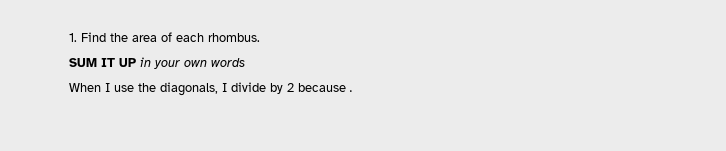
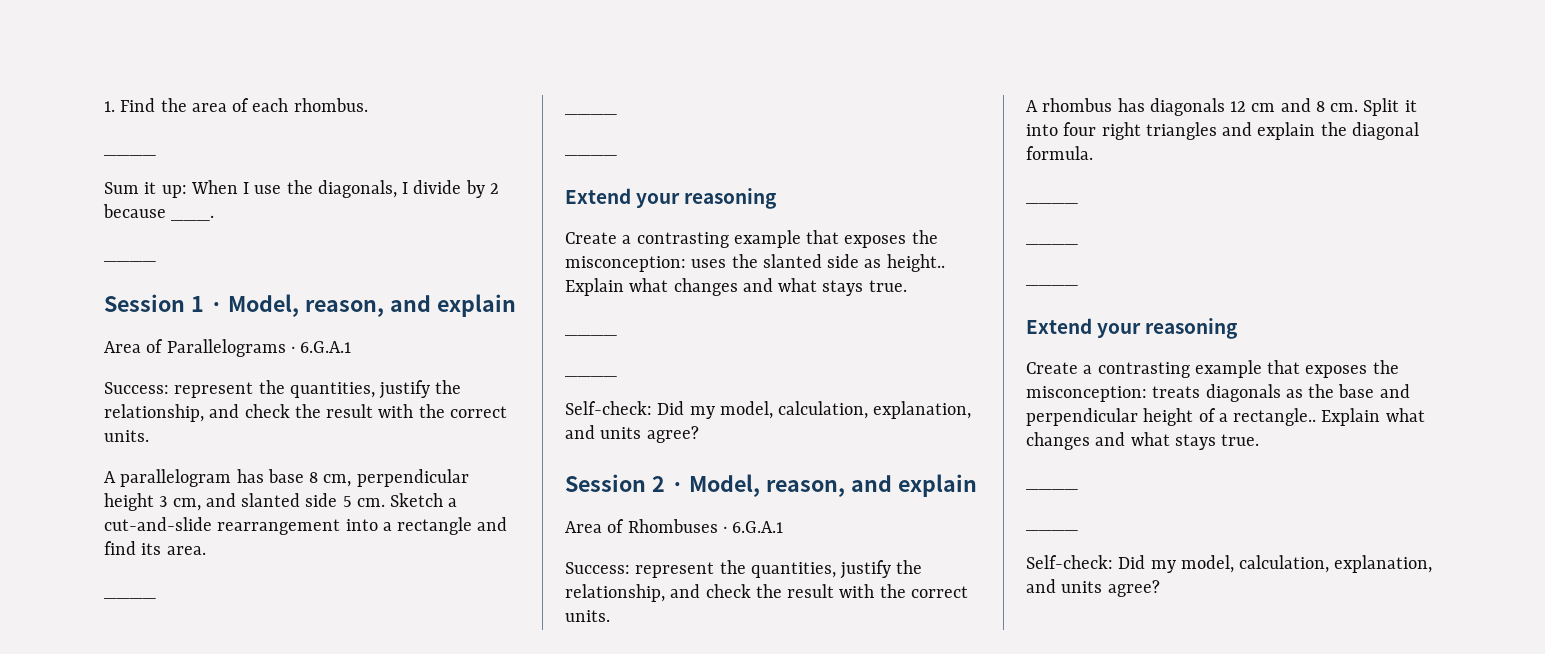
  1. Find the area of each rhombus.
- SUM IT UP in your own words
- When I use the diagonals, I divide by 2 because .
+ ____
+ Sum it up: When I use the diagonals, I divide by 2 because ___.
+ ____
+ Session 1 · Model, reason, and explain
+ Area of Parallelograms · 6.G.A.1
+ Success: represent the quantities, justify the relationship, and check the result with the correct units.
+ A parallelogram has base 8 cm, perpendicular height 3 cm, and slanted side 5 cm. Sketch a cut-and-slide rearrangement into a rectangle and find its area.
+ ____
+ ____
+ ____
+ Extend your reasoning
+ Create a contrasting example that exposes the misconception: uses the slanted side as height.. Explain what changes and what stays true.
+ ____
+ ____
+ Self-check: Did my model, calculation, explanation, and units agree?
+ Session 2 · Model, reason, and explain
+ Area of Rhombuses · 6.G.A.1
+ Success: represent the quantities, justify the relationship, and check the result with the correct units.
+ A rhombus has diagonals 12 cm and 8 cm. Split it into four right triangles and explain the diagonal formula.
+ ____
+ ____
+ ____
+ Extend your reasoning
+ Create a contrasting example that exposes the misconception: treats diagonals as the base and perpendicular height of a rectangle.. Explain what changes and what stays true.
+ ____
+ ____
+ Self-check: Did my model, calculation, explanation, and units agree?

